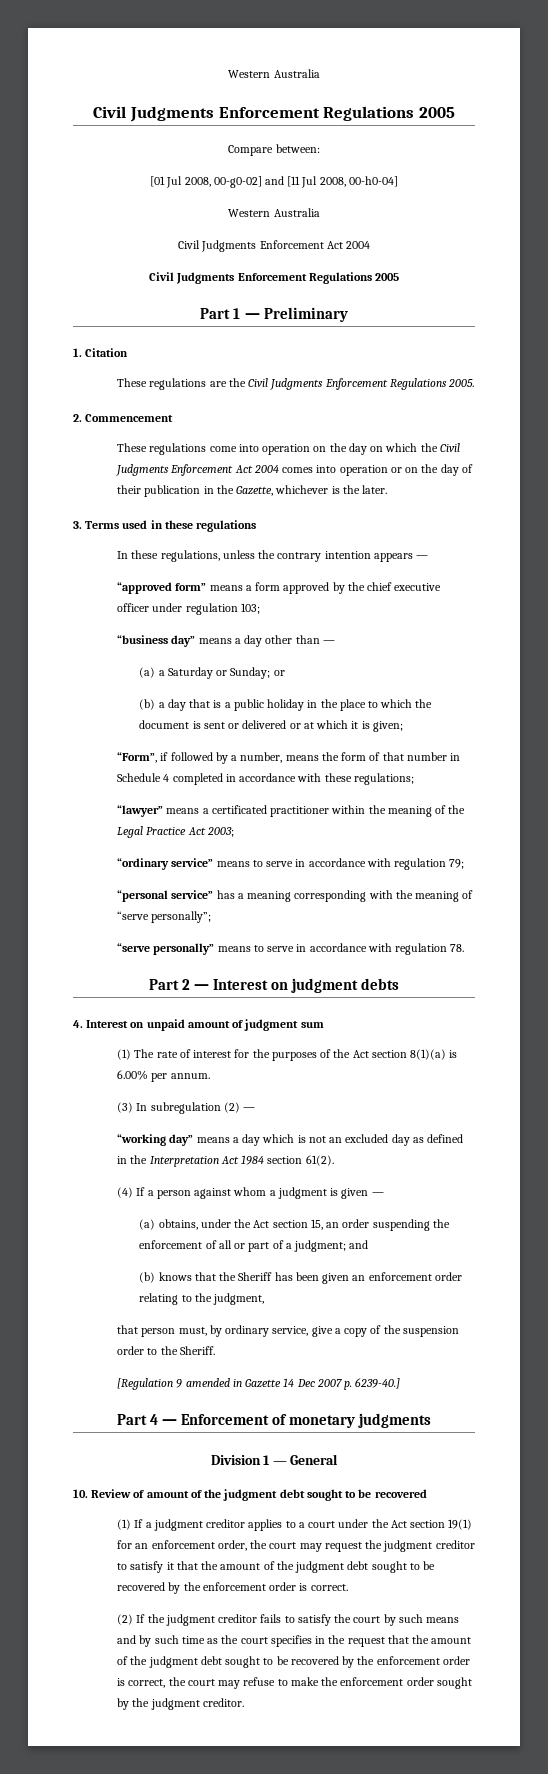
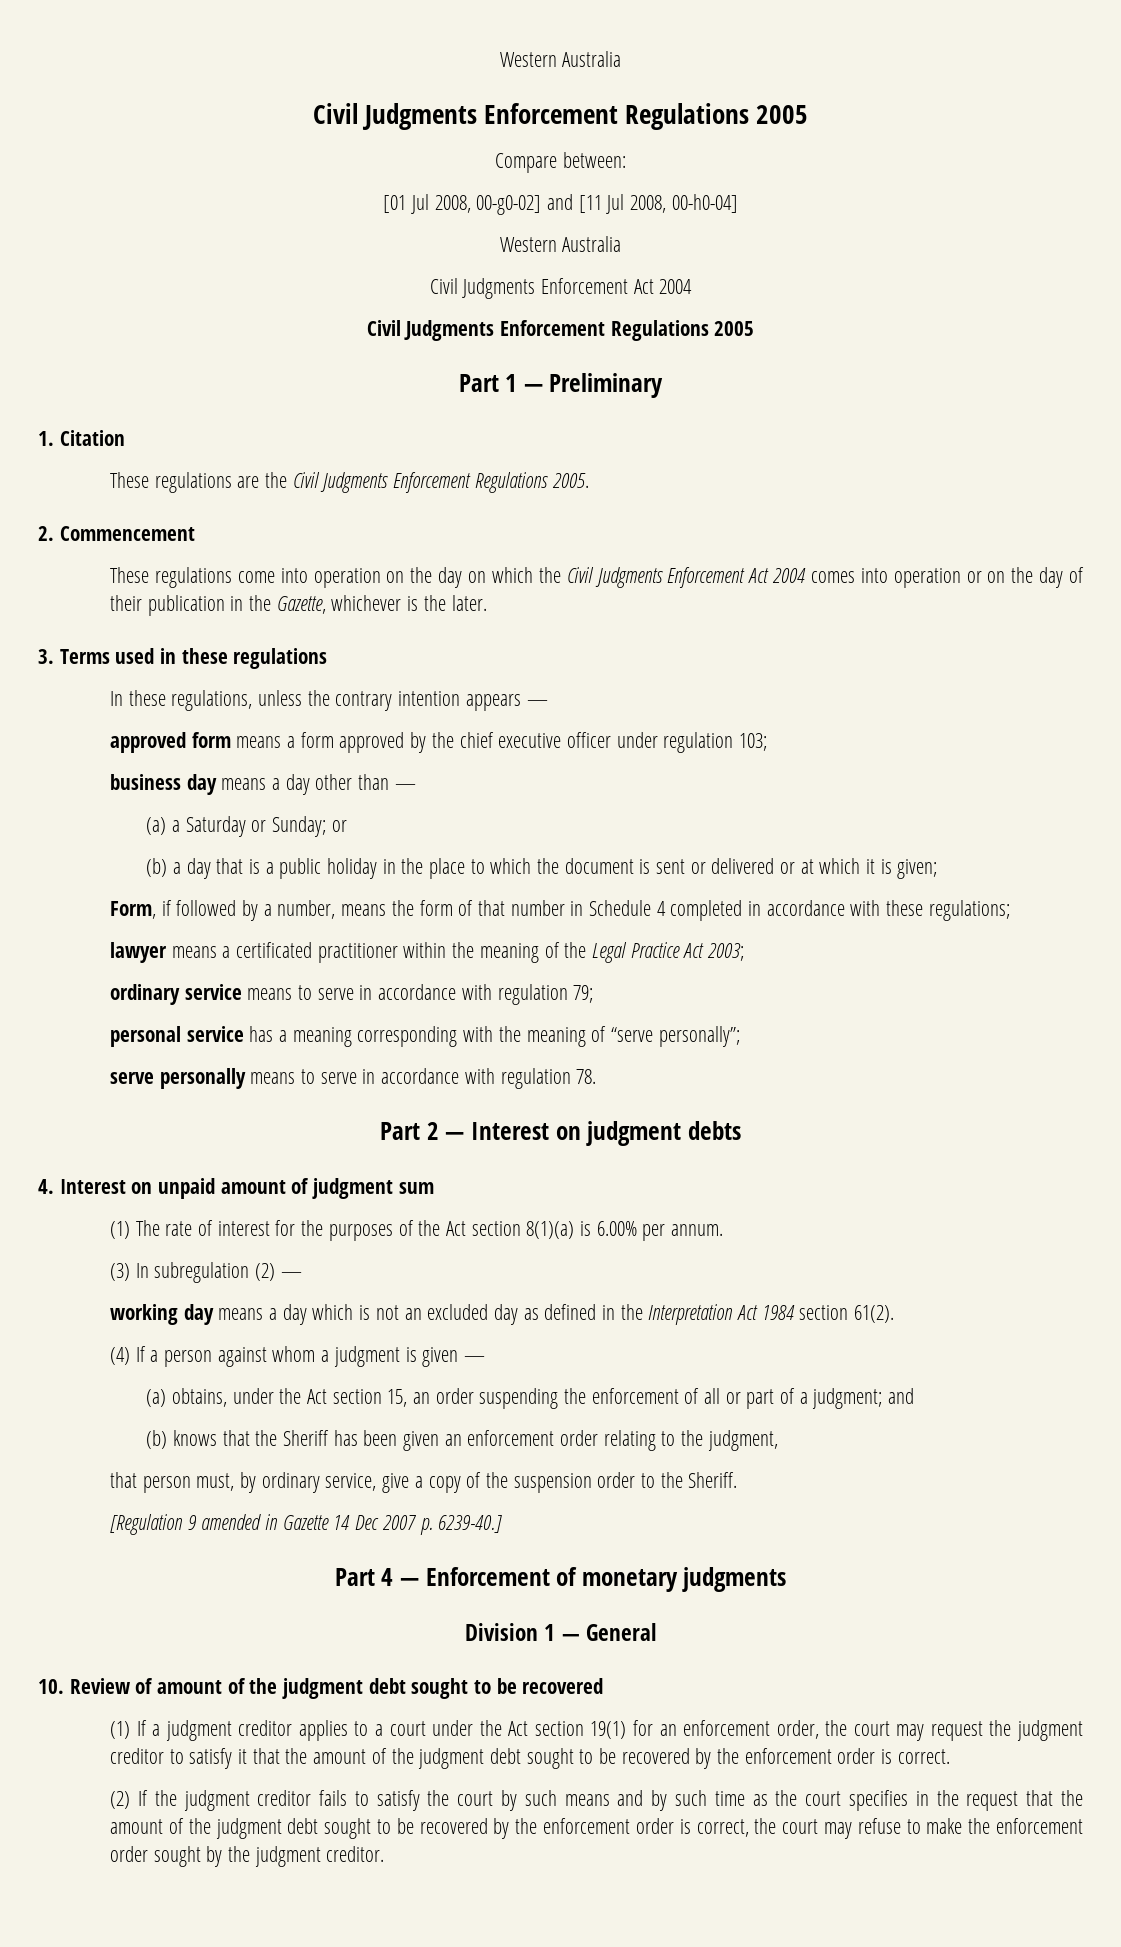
- “approved form” means a form approved by the chief executive officer under regulation 103;
+ approved form means a form approved by the chief executive officer under regulation 103;
- “business day” means a day other than —
+ business day means a day other than —
- “Form”, if followed by a number, means the form of that number in Schedule 4 completed in accordance with these regulations;
+ Form, if followed by a number, means the form of that number in Schedule 4 completed in accordance with these regulations;
- “lawyer” means a certificated practitioner within the meaning of the Legal Practice Act 2003;
+ lawyer means a certificated practitioner within the meaning of the Legal Practice Act 2003;
- “ordinary service” means to serve in accordance with regulation 79;
+ ordinary service means to serve in accordance with regulation 79;
- “personal service” has a meaning corresponding with the meaning of “serve personally”;
+ personal service has a meaning corresponding with the meaning of “serve personally”;
- “serve personally” means to serve in accordance with regulation 78.
+ serve personally means to serve in accordance with regulation 78.
- “working day” means a day which is not an excluded day as defined in the Interpretation Act 1984 section 61(2).
+ working day means a day which is not an excluded day as defined in the Interpretation Act 1984 section 61(2).

